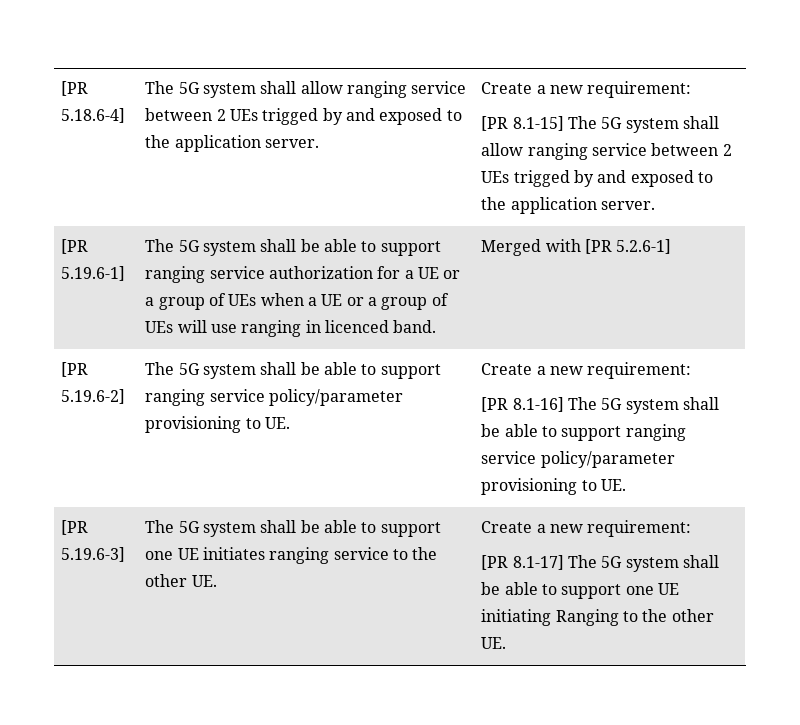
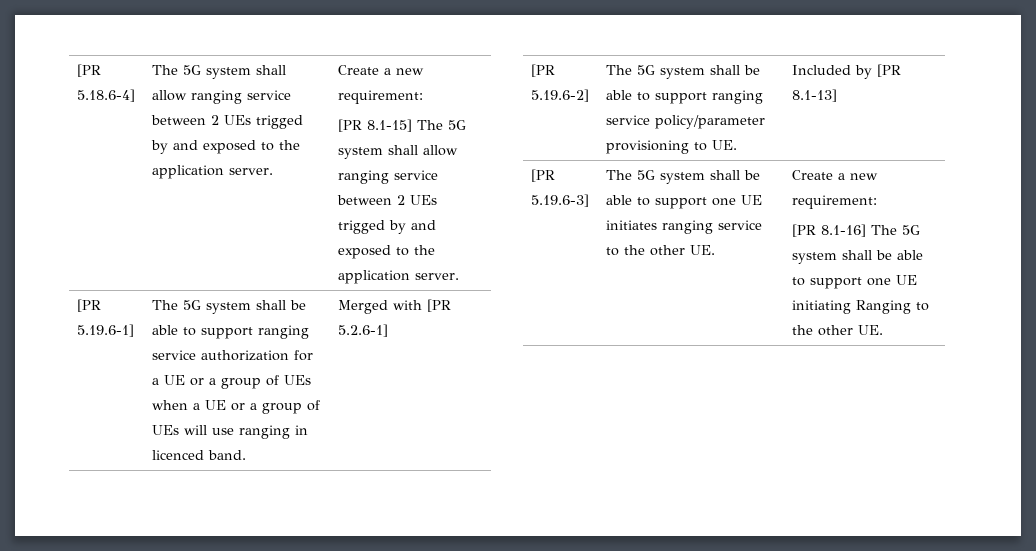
- [PR 5.19.6-2] | The 5G system shall be able to support ranging service policy/parameter provisioning to UE. | Create a new requirement:
- [PR 8.1-16] The 5G system shall be able to support ranging service policy/parameter provisioning to UE.
+ [PR 5.19.6-2] | The 5G system shall be able to support ranging service policy/parameter provisioning to UE. | Included by [PR 8.1-13]
- [PR 8.1-17] The 5G system shall be able to support one UE initiating Ranging to the other UE.
+ [PR 8.1-16] The 5G system shall be able to support one UE initiating Ranging to the other UE.

